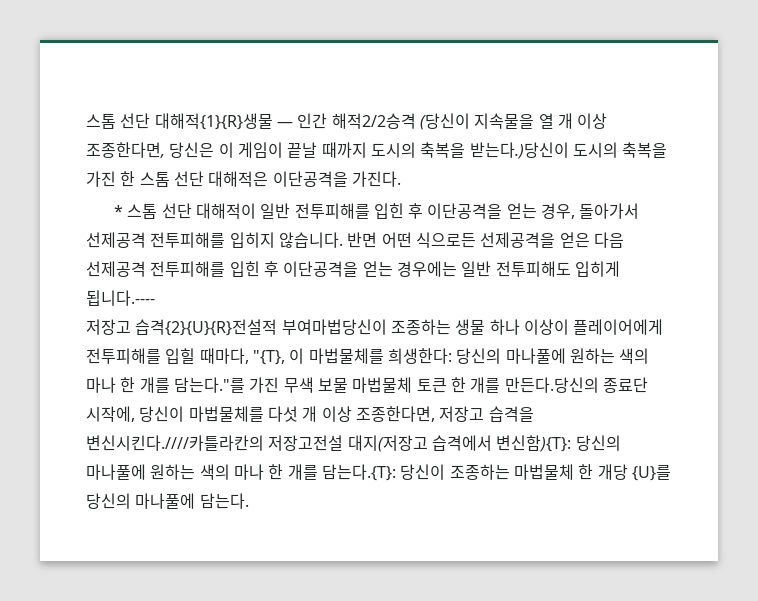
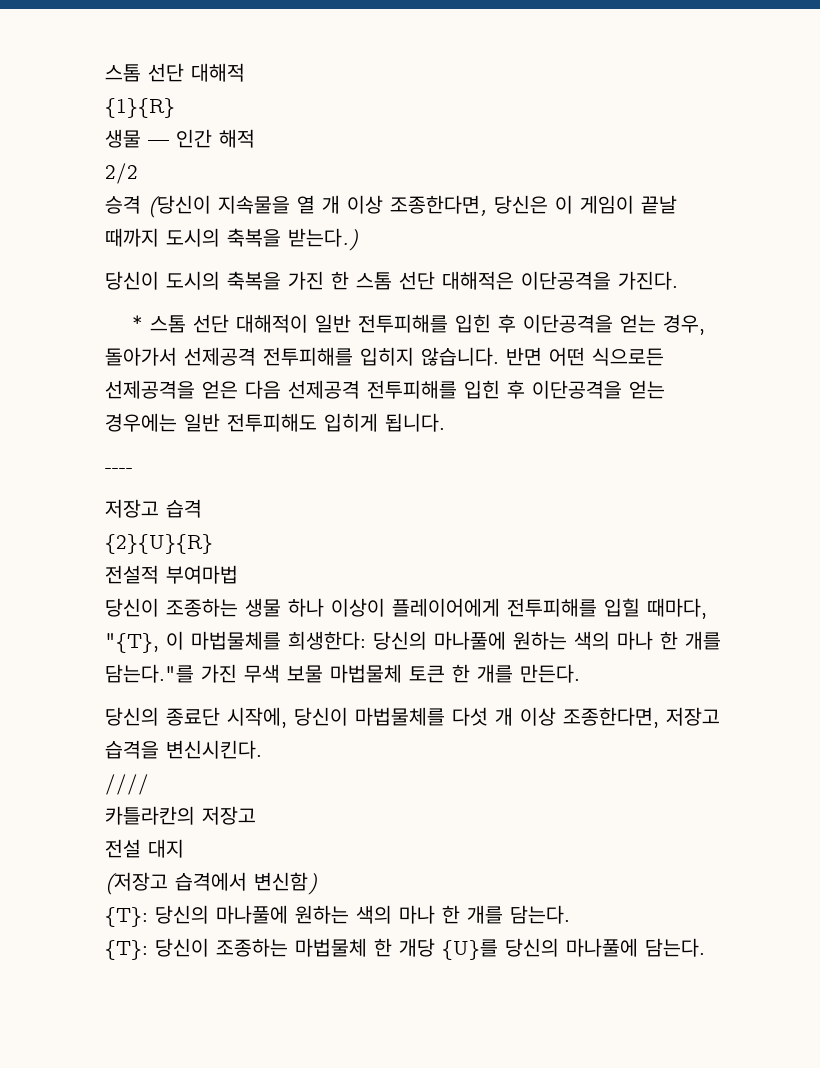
- 스톰 선단 대해적{1}{R}생물 — 인간 해적2/2승격 (당신이 지속물을 열 개 이상 조종한다면, 당신은 이 게임이 끝날 때까지 도시의 축복을 받는다.)당신이 도시의 축복을 가진 한 스톰 선단 대해적은 이단공격을 가진다.
+ 스톰 선단 대해적
+ {1}{R}
+ 생물 — 인간 해적
+ 2/2
+ 승격 (당신이 지속물을 열 개 이상 조종한다면, 당신은 이 게임이 끝날 때까지 도시의 축복을 받는다.)
+ 당신이 도시의 축복을 가진 한 스톰 선단 대해적은 이단공격을 가진다.
- 반면 어떤 식으로든 선제공격을 얻은 다음 선제공격 전투피해를 입힌 후 이단공격을 얻는 경우에는 일반 전투피해도 입히게 됩니다.----
- 저장고 습격{2}{U}{R}전설적 부여마법당신이 조종하는 생물 하나 이상이 플레이어에게 전투피해를 입힐 때마다, "{T}, 이 마법물체를 희생한다:
+ 반면 어떤 식으로든 선제공격을 얻은 다음 선제공격 전투피해를 입힌 후 이단공격을 얻는 경우에는 일반 전투피해도 입히게 됩니다.
+ ----
+ 저장고 습격
+ {2}{U}{R}
+ 전설적 부여마법
+ 당신이 조종하는 생물 하나 이상이 플레이어에게 전투피해를 입힐 때마다, "{T}, 이 마법물체를 희생한다:
- 당신의 마나풀에 원하는 색의 마나 한 개를 담는다."를 가진 무색 보물 마법물체 토큰 한 개를 만든다.당신의 종료단 시작에, 당신이 마법물체를 다섯 개 이상 조종한다면, 저장고 습격을 변신시킨다.////카틀라칸의 저장고전설 대지(저장고 습격에서 변신함){T}: 당신의 마나풀에 원하는 색의 마나 한 개를 담는다.{T}:
+ 당신의 마나풀에 원하는 색의 마나 한 개를 담는다."를 가진 무색 보물 마법물체 토큰 한 개를 만든다.
+ 당신의 종료단 시작에, 당신이 마법물체를 다섯 개 이상 조종한다면, 저장고 습격을 변신시킨다.
+ ////
+ 카틀라칸의 저장고
+ 전설 대지
+ (저장고 습격에서 변신함)
+ {T}: 당신의 마나풀에 원하는 색의 마나 한 개를 담는다.
+ {T}:

